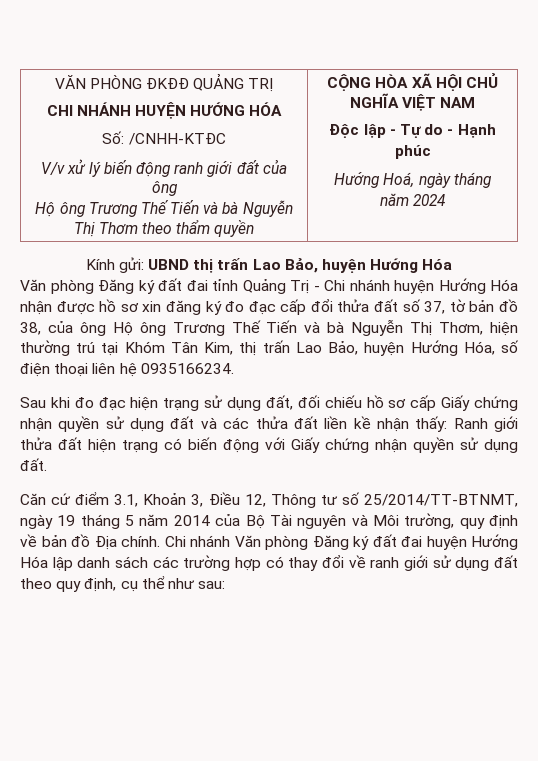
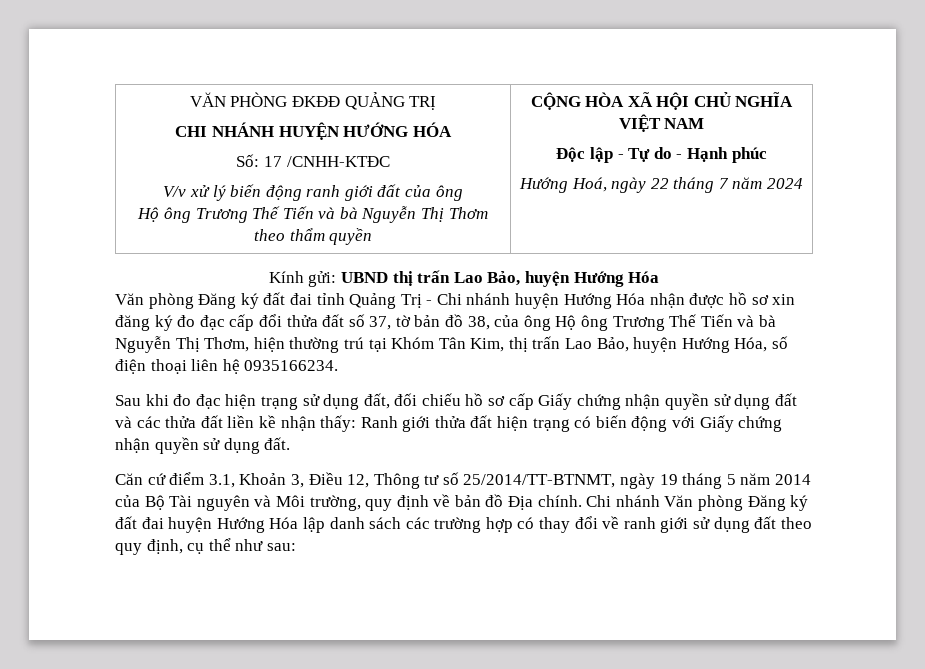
- Số: /CNHH-KTĐC
+ Số: 17 /CNHH-KTĐC
- Hướng Hoá, ngày tháng năm 2024
+ Hướng Hoá, ngày 22 tháng 7 năm 2024

